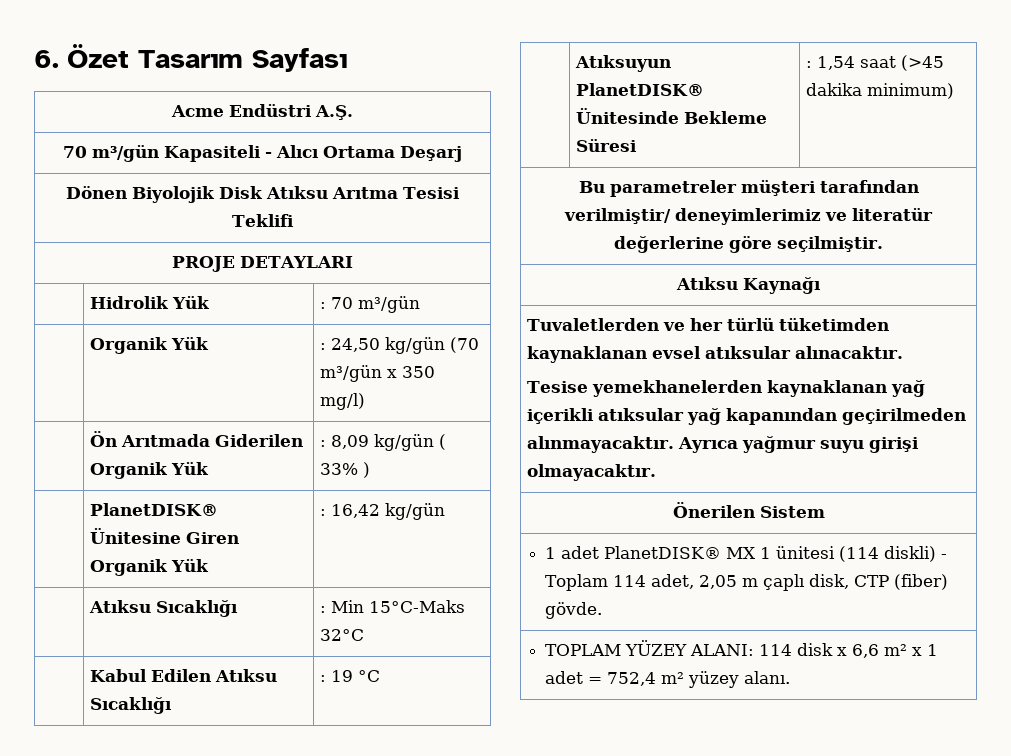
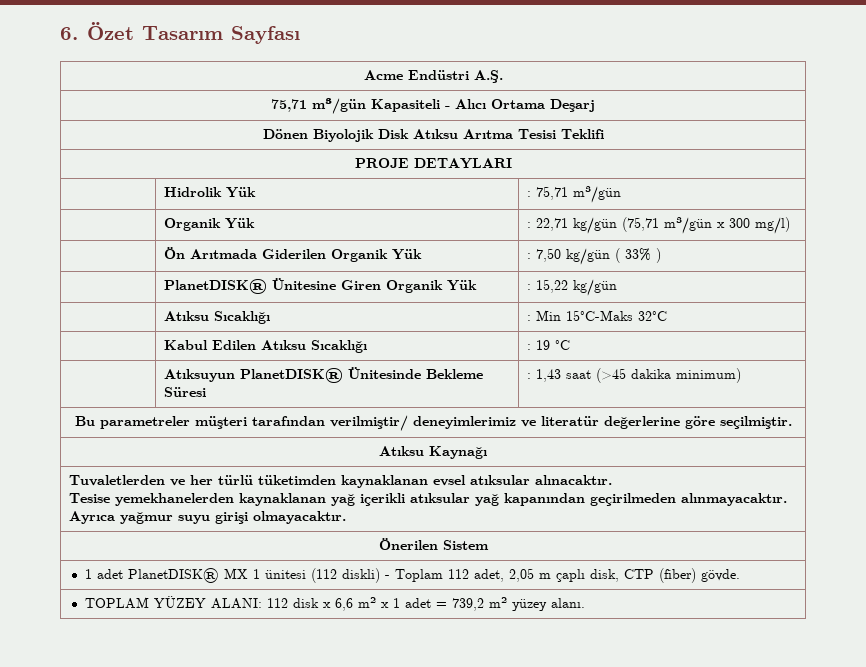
- 70 m³/gün Kapasiteli - Alıcı Ortama Deşarj
+ 75,71 m³/gün Kapasiteli - Alıcı Ortama Deşarj
- | Hidrolik Yük | : 70 m³/gün
+ | Hidrolik Yük | : 75,71 m³/gün
- | Organik Yük | : 24,50 kg/gün (70 m³/gün x 350 mg/l)
+ | Organik Yük | : 22,71 kg/gün (75,71 m³/gün x 300 mg/l)
- | Ön Arıtmada Giderilen Organik Yük | : 8,09 kg/gün ( 33% )
+ | Ön Arıtmada Giderilen Organik Yük | : 7,50 kg/gün ( 33% )
- | PlanetDISK® Ünitesine Giren Organik Yük | : 16,42 kg/gün
+ | PlanetDISK® Ünitesine Giren Organik Yük | : 15,22 kg/gün
- | Atıksuyun PlanetDISK® Ünitesinde Bekleme Süresi | : 1,54 saat (>45 dakika minimum)
+ | Atıksuyun PlanetDISK® Ünitesinde Bekleme Süresi | : 1,43 saat (>45 dakika minimum)
- 1 adet PlanetDISK® MX 1 ünitesi (114 diskli) - Toplam 114 adet, 2,05 m çaplı disk, CTP (fiber) gövde.
+ 1 adet PlanetDISK® MX 1 ünitesi (112 diskli) - Toplam 112 adet, 2,05 m çaplı disk, CTP (fiber) gövde.
- TOPLAM YÜZEY ALANI: 114 disk x 6,6 m² x 1 adet = 752,4 m² yüzey alanı.
+ TOPLAM YÜZEY ALANI: 112 disk x 6,6 m² x 1 adet = 739,2 m² yüzey alanı.

